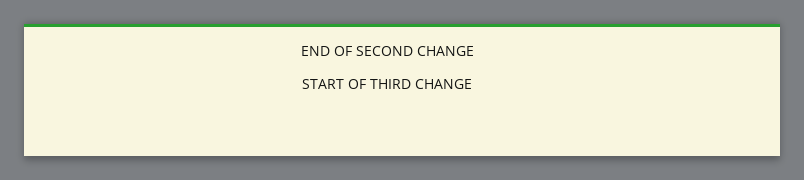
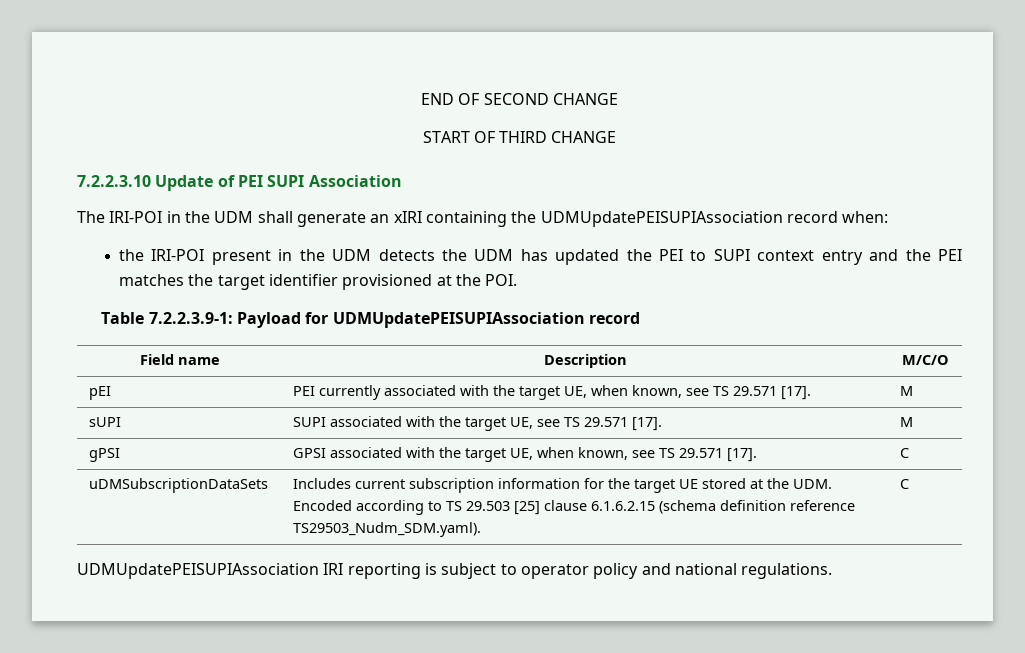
+ 7.2.2.3.10 Update of PEI SUPI Association
+ The IRI-POI in the UDM shall generate an xIRI containing the UDMUpdatePEISUPIAssociation record when:
+ the IRI-POI present in the UDM detects the UDM has updated the PEI to SUPI context entry and the PEI matches the target identifier provisioned at the POI.
+ Table 7.2.2.3.9-1: Payload for UDMUpdatePEISUPIAssociation record
+ Field name | Description | M/C/O
+ pEI | PEI currently associated with the target UE, when known, see TS 29.571 [17]. | M
+ sUPI | SUPI associated with the target UE, see TS 29.571 [17]. | M
+ gPSI | GPSI associated with the target UE, when known, see TS 29.571 [17]. | C
+ uDMSubscriptionDataSets | Includes current subscription information for the target UE stored at the UDM. Encoded according to TS 29.503 [25] clause 6.1.6.2.15 (schema definition reference TS29503_Nudm_SDM.yaml). | C
+ UDMUpdatePEISUPIAssociation IRI reporting is subject to operator policy and national regulations.

